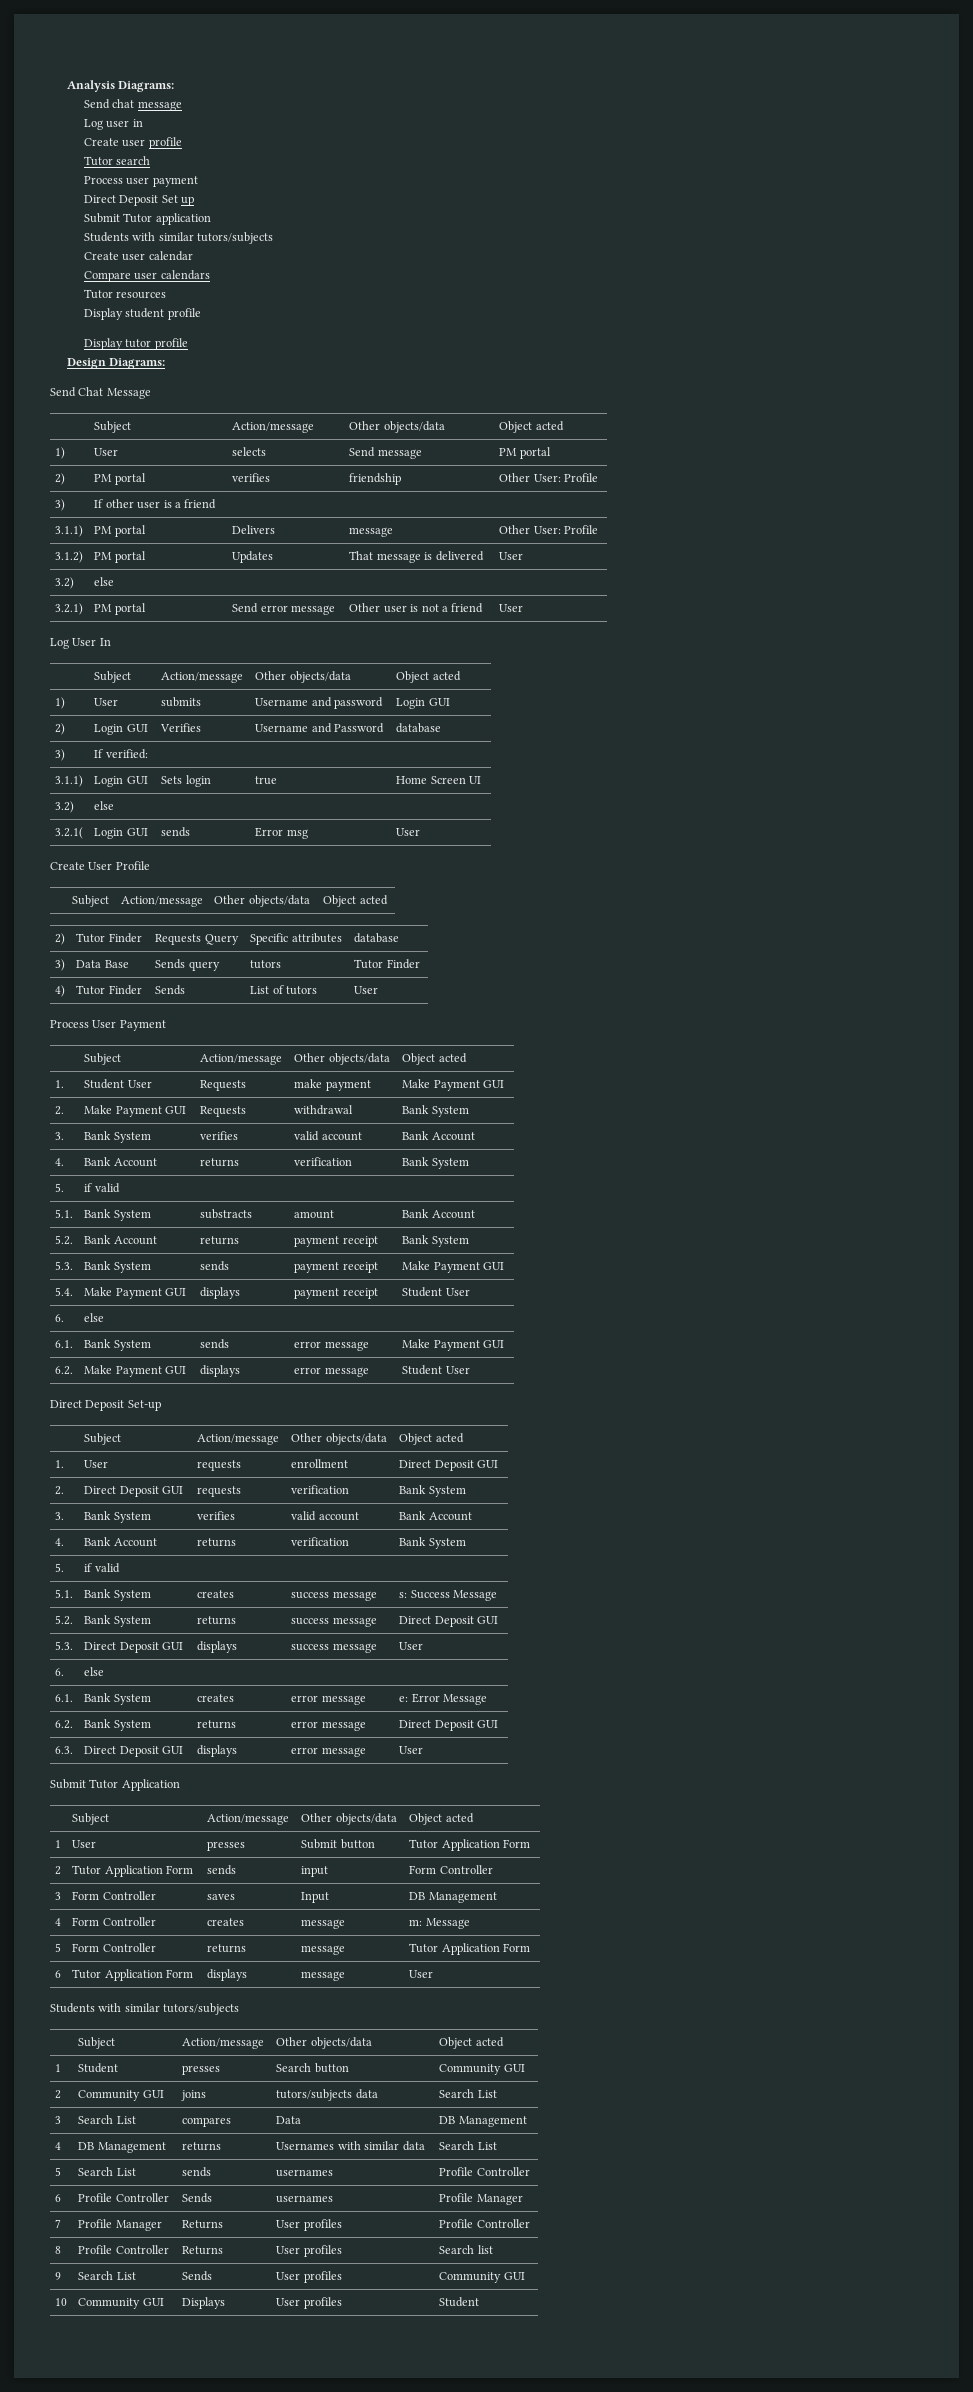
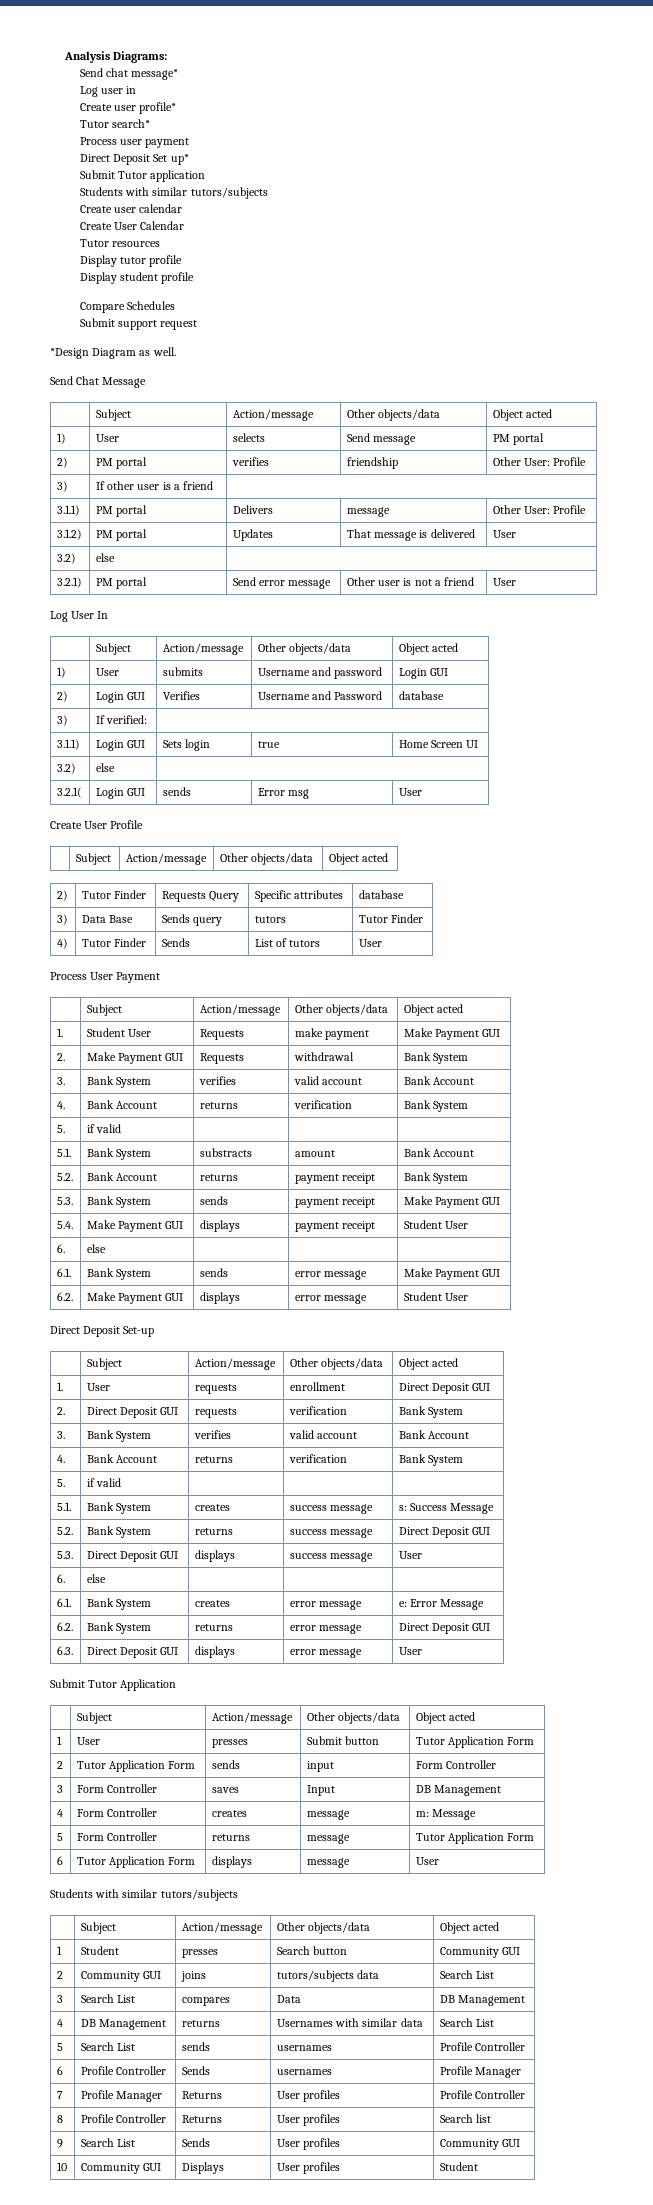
- Send chat message
+ Send chat message*
- Create user profile
- Tutor search
+ Create user profile*
+ Tutor search*
- Direct Deposit Set up
+ Direct Deposit Set up*
- Compare user calendars
+ Create User Calendar
+ Display tutor profile
- Display tutor profile
- Design Diagrams:
+ Compare Schedules
+ Submit support request
+ *Design Diagram as well.

